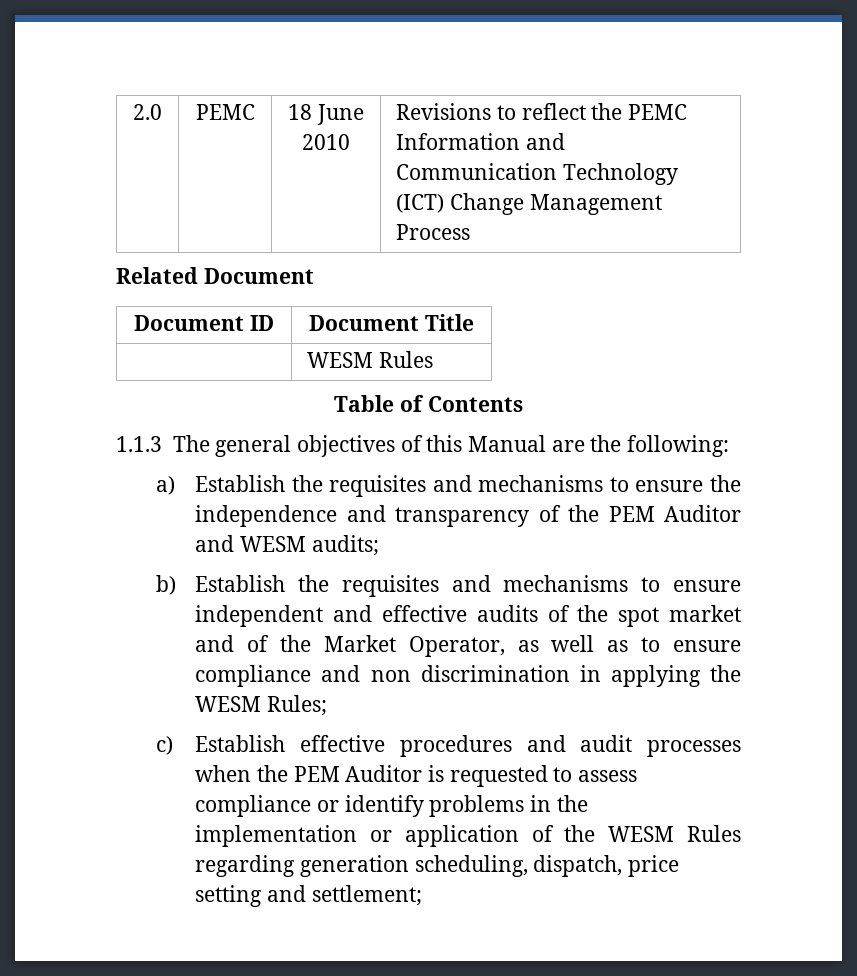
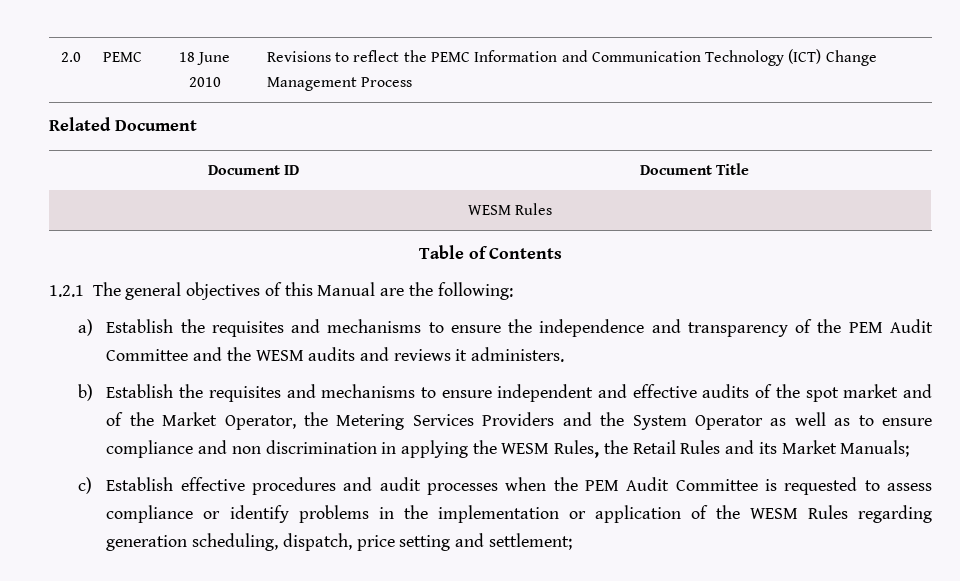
- 1.1.3 The general objectives of this Manual are the following:
+ 1.2.1 The general objectives of this Manual are the following:
- a) Establish the requisites and mechanisms to ensure the independence and transparency of the PEM Auditor and WESM audits;
+ a) Establish the requisites and mechanisms to ensure the independence and transparency of the PEM Audit Committee and the WESM audits and reviews it administers.
- b) Establish the requisites and mechanisms to ensure independent and effective audits of the spot market and of the Market Operator, as well as to ensure compliance and non discrimination in applying the WESM Rules;
+ b) Establish the requisites and mechanisms to ensure independent and effective audits of the spot market and of the Market Operator, the Metering Services Providers and the System Operator as well as to ensure compliance and non discrimination in applying the WESM Rules, the Retail Rules and its Market Manuals;
- c) Establish effective procedures and audit processes when the PEM Auditor is requested to assess compliance or identify problems in the implementation or application of the WESM Rules regarding generation scheduling, dispatch, price setting and settlement;
+ c) Establish effective procedures and audit processes when the PEM Audit Committee is requested to assess compliance or identify problems in the implementation or application of the WESM Rules regarding generation scheduling, dispatch, price setting and settlement;

